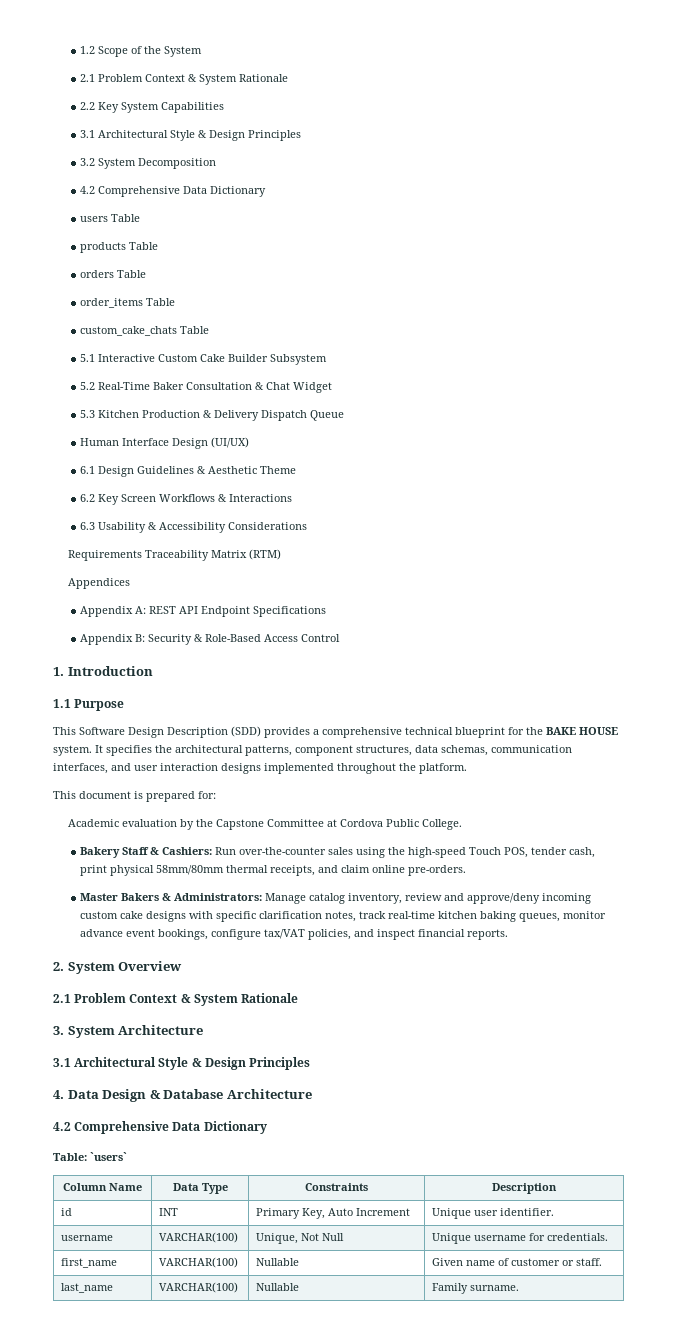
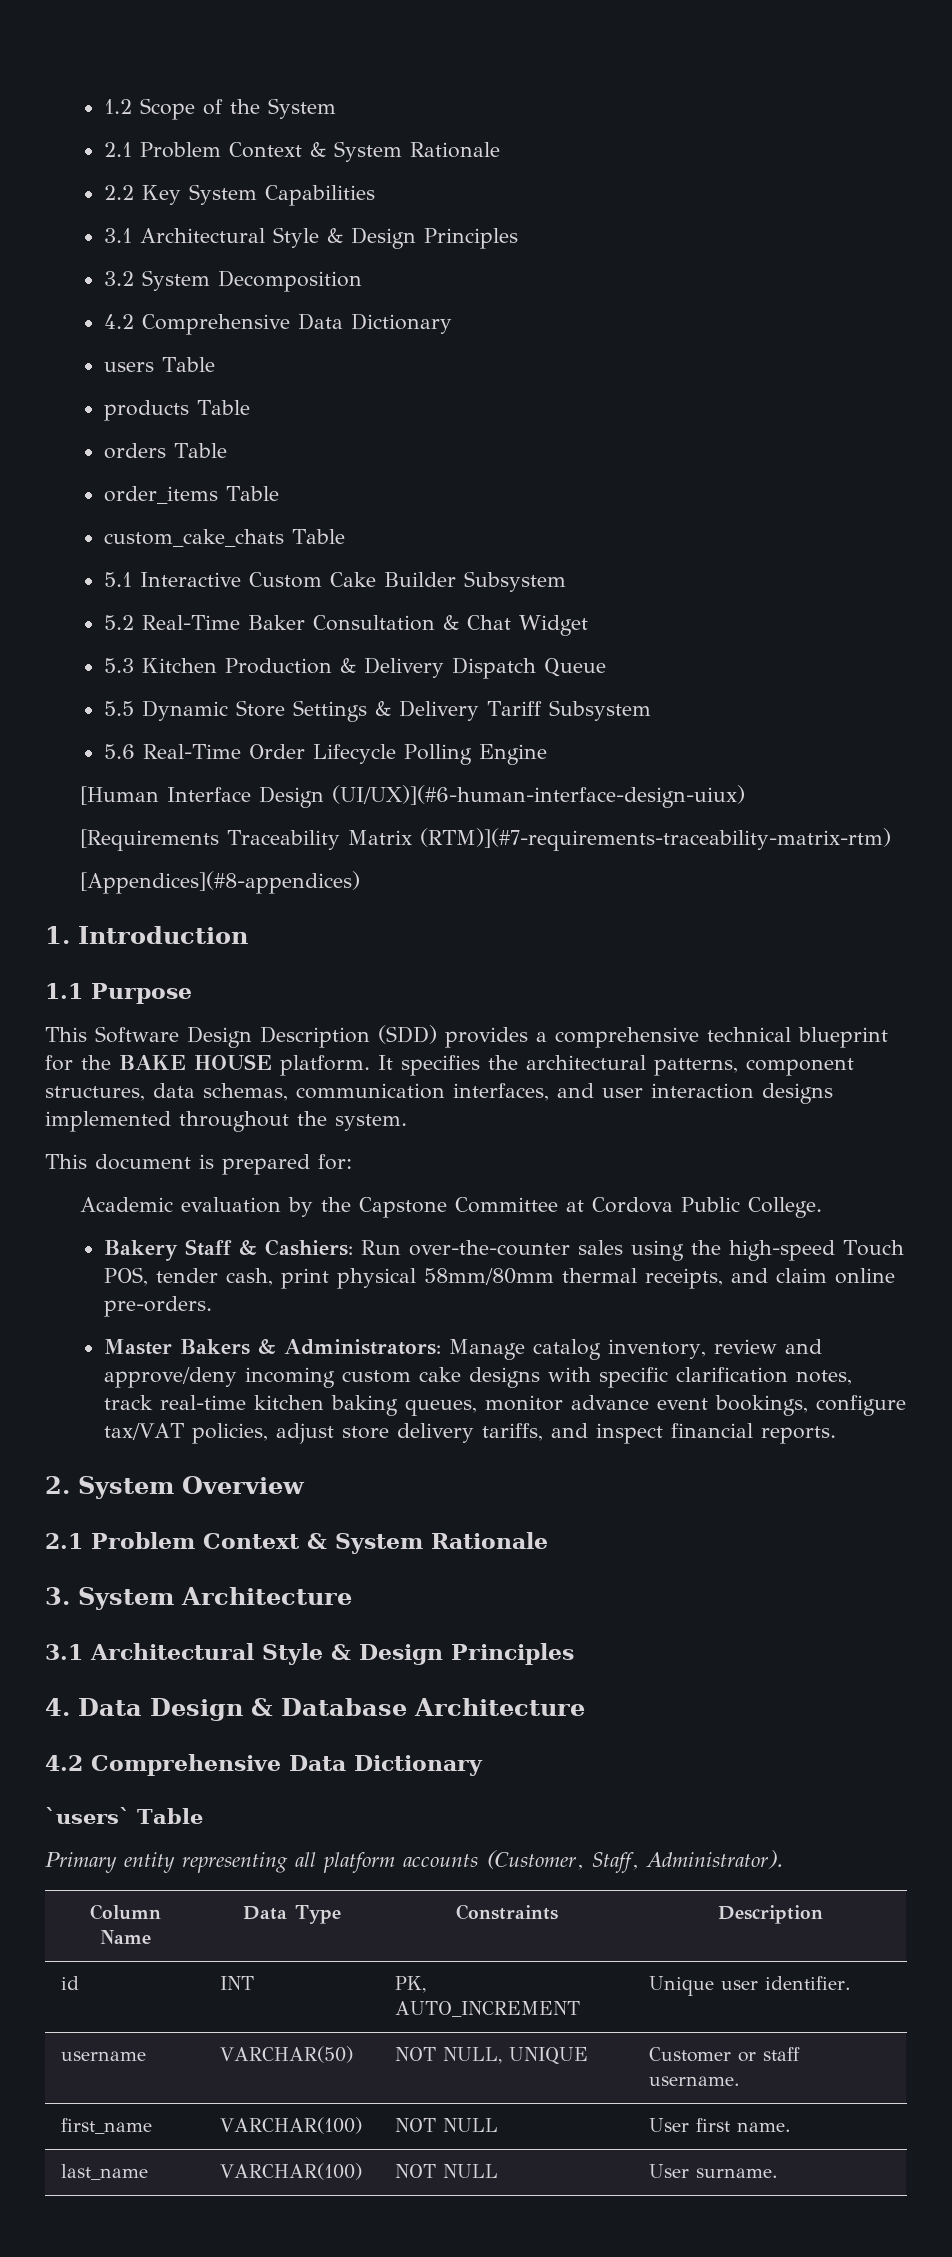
- Human Interface Design (UI/UX)
- 6.1 Design Guidelines & Aesthetic Theme
- 6.2 Key Screen Workflows & Interactions
- 6.3 Usability & Accessibility Considerations
- Requirements Traceability Matrix (RTM)
- Appendices
- Appendix A: REST API Endpoint Specifications
- Appendix B: Security & Role-Based Access Control
+ 5.5 Dynamic Store Settings & Delivery Tariff Subsystem
+ 5.6 Real-Time Order Lifecycle Polling Engine
+ [Human Interface Design (UI/UX)](#6-human-interface-design-uiux)
+ [Requirements Traceability Matrix (RTM)](#7-requirements-traceability-matrix-rtm)
+ [Appendices](#8-appendices)
- This Software Design Description (SDD) provides a comprehensive technical blueprint for the BAKE HOUSE system.
+ This Software Design Description (SDD) provides a comprehensive technical blueprint for the BAKE HOUSE platform.
- It specifies the architectural patterns, component structures, data schemas, communication interfaces, and user interaction designs implemented throughout the platform.
+ It specifies the architectural patterns, component structures, data schemas, communication interfaces, and user interaction designs implemented throughout the system.
- Master Bakers & Administrators: Manage catalog inventory, review and approve/deny incoming custom cake designs with specific clarification notes, track real-time kitchen baking queues, monitor advance event bookings, configure tax/VAT policies, and inspect financial reports.
+ Master Bakers & Administrators: Manage catalog inventory, review and approve/deny incoming custom cake designs with specific clarification notes, track real-time kitchen baking queues, monitor advance event bookings, configure tax/VAT policies, adjust store delivery tariffs, and inspect financial reports.
- Table: `users`
+ `users` Table
+ Primary entity representing all platform accounts (Customer, Staff, Administrator).
- id | INT | Primary Key, Auto Increment | Unique user identifier.
+ id | INT | PK, AUTO_INCREMENT | Unique user identifier.
- username | VARCHAR(100) | Unique, Not Null | Unique username for credentials.
- first_name | VARCHAR(100) | Nullable | Given name of customer or staff.
+ username | VARCHAR(50) | NOT NULL, UNIQUE | Customer or staff username.
+ first_name | VARCHAR(100) | NOT NULL | User first name.
- last_name | VARCHAR(100) | Nullable | Family surname.
+ last_name | VARCHAR(100) | NOT NULL | User surname.

